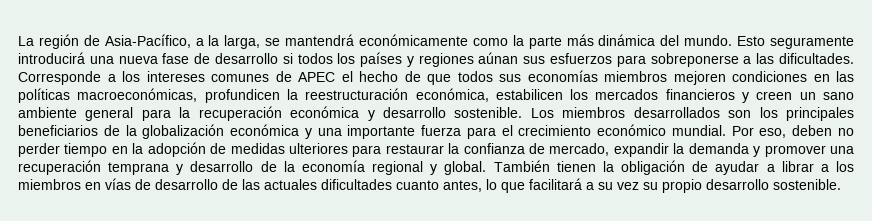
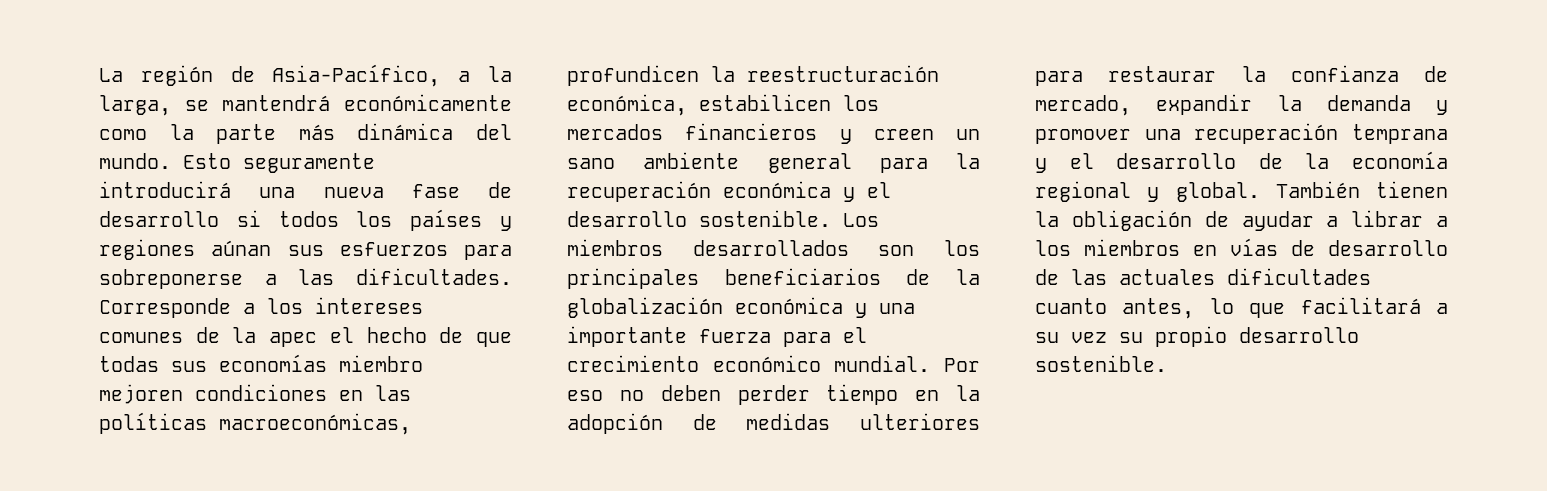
- Corresponde a los intereses comunes de APEC el hecho de que todos sus economías miembros mejoren condiciones en las políticas macroeconómicas, profundicen la reestructuración económica, estabilicen los mercados financieros y creen un sano ambiente general para la recuperación económica y desarrollo sostenible.
+ Corresponde a los intereses comunes de la apec el hecho de que todas sus economías miembro mejoren condiciones en las políticas macroeconómicas, profundicen la reestructuración económica, estabilicen los mercados financieros y creen un sano ambiente general para la recuperación económica y el desarrollo sostenible.
- Por eso, deben no perder tiempo en la adopción de medidas ulteriores para restaurar la confianza de mercado, expandir la demanda y promover una recuperación temprana y desarrollo de la economía regional y global.
+ Por eso no deben perder tiempo en la adopción de medidas ulteriores para restaurar la confianza de mercado, expandir la demanda y promover una recuperación temprana y el desarrollo de la economía regional y global.

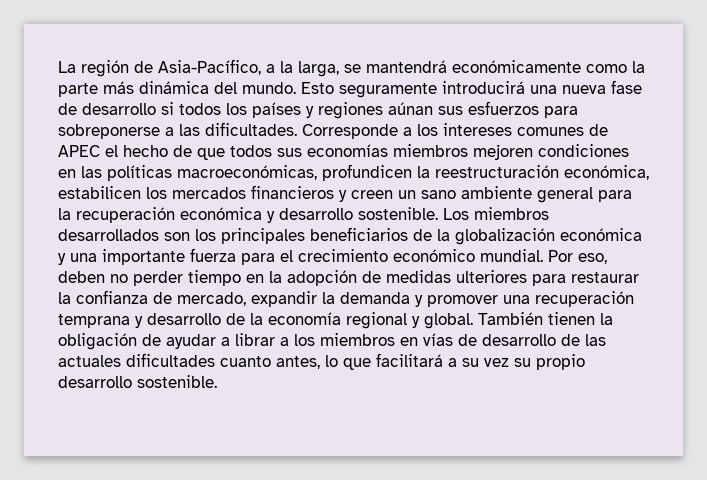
- Corresponde a los intereses comunes de la apec el hecho de que todas sus economías miembro mejoren condiciones en las políticas macroeconómicas, profundicen la reestructuración económica, estabilicen los mercados financieros y creen un sano ambiente general para la recuperación económica y el desarrollo sostenible.
+ Corresponde a los intereses comunes de APEC el hecho de que todos sus economías miembros mejoren condiciones en las políticas macroeconómicas, profundicen la reestructuración económica, estabilicen los mercados financieros y creen un sano ambiente general para la recuperación económica y desarrollo sostenible.
- Por eso no deben perder tiempo en la adopción de medidas ulteriores para restaurar la confianza de mercado, expandir la demanda y promover una recuperación temprana y el desarrollo de la economía regional y global.
+ Por eso, deben no perder tiempo en la adopción de medidas ulteriores para restaurar la confianza de mercado, expandir la demanda y promover una recuperación temprana y desarrollo de la economía regional y global.

